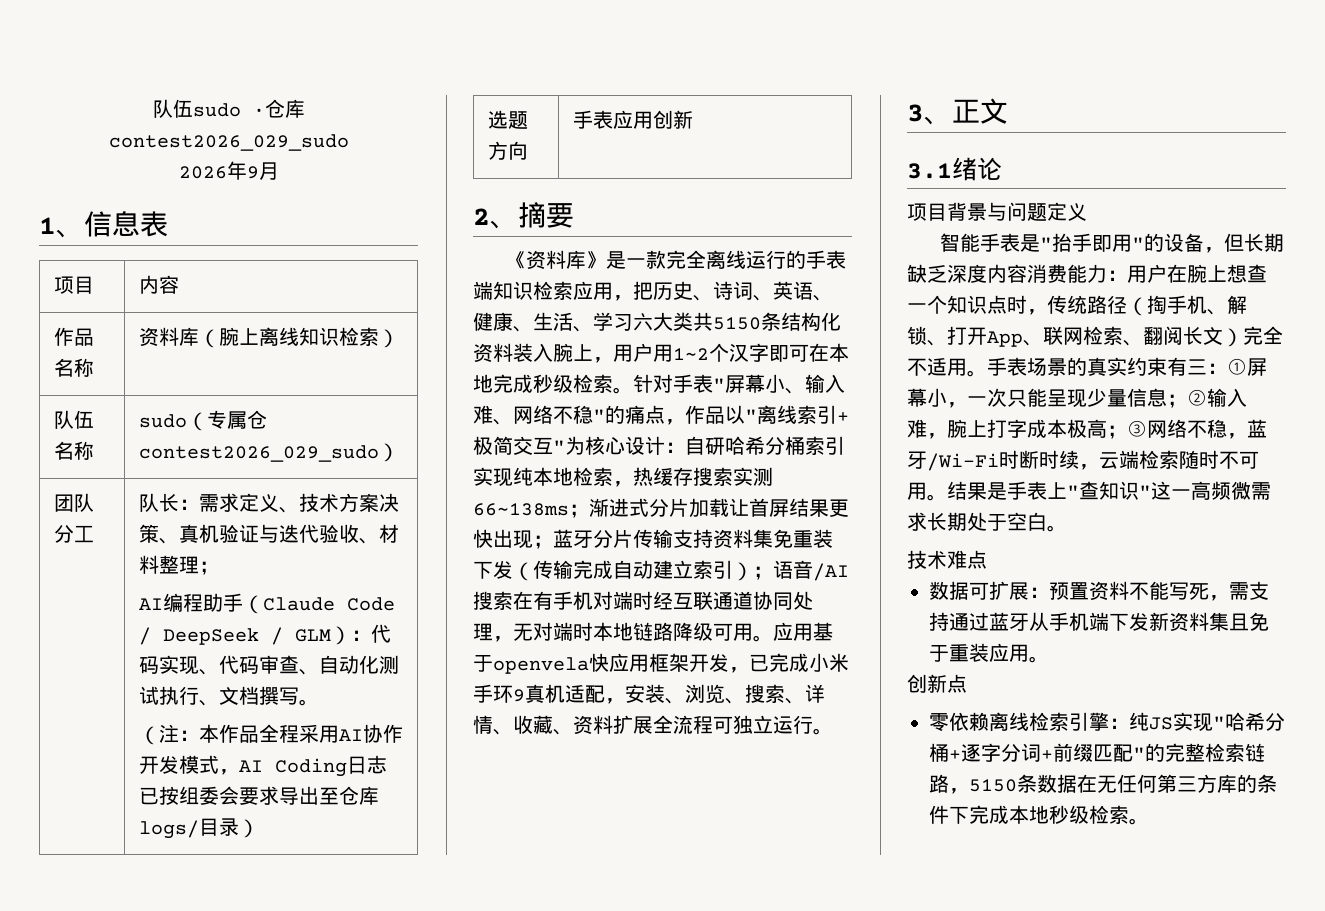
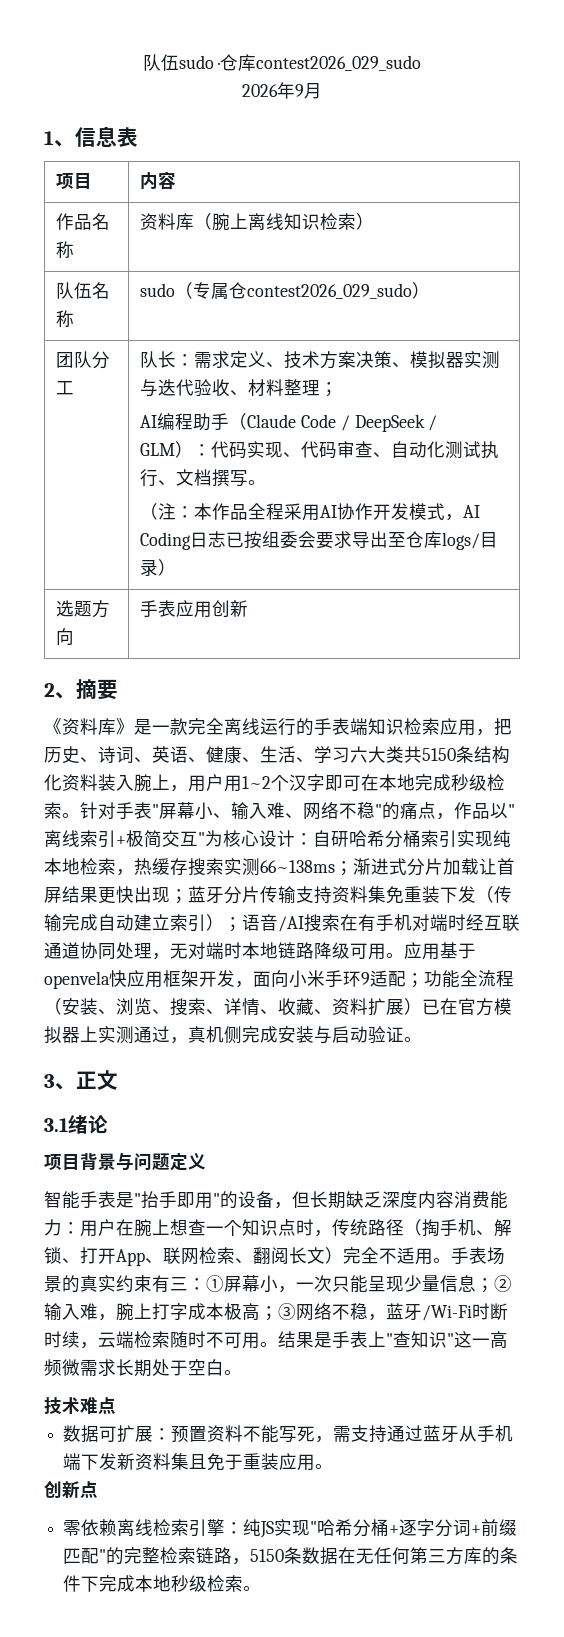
- 队长：需求定义、技术方案决策、真机验证与迭代验收、材料整理；
+ 队长：需求定义、技术方案决策、模拟器实测与迭代验收、材料整理；
- 应用基于openvela快应用框架开发，已完成小米手环9真机适配，安装、浏览、搜索、详情、收藏、资料扩展全流程可独立运行。
+ 应用基于openvela快应用框架开发，面向小米手环9适配；功能全流程（安装、浏览、搜索、详情、收藏、资料扩展）已在官方模拟器上实测通过，真机侧完成安装与启动验证。

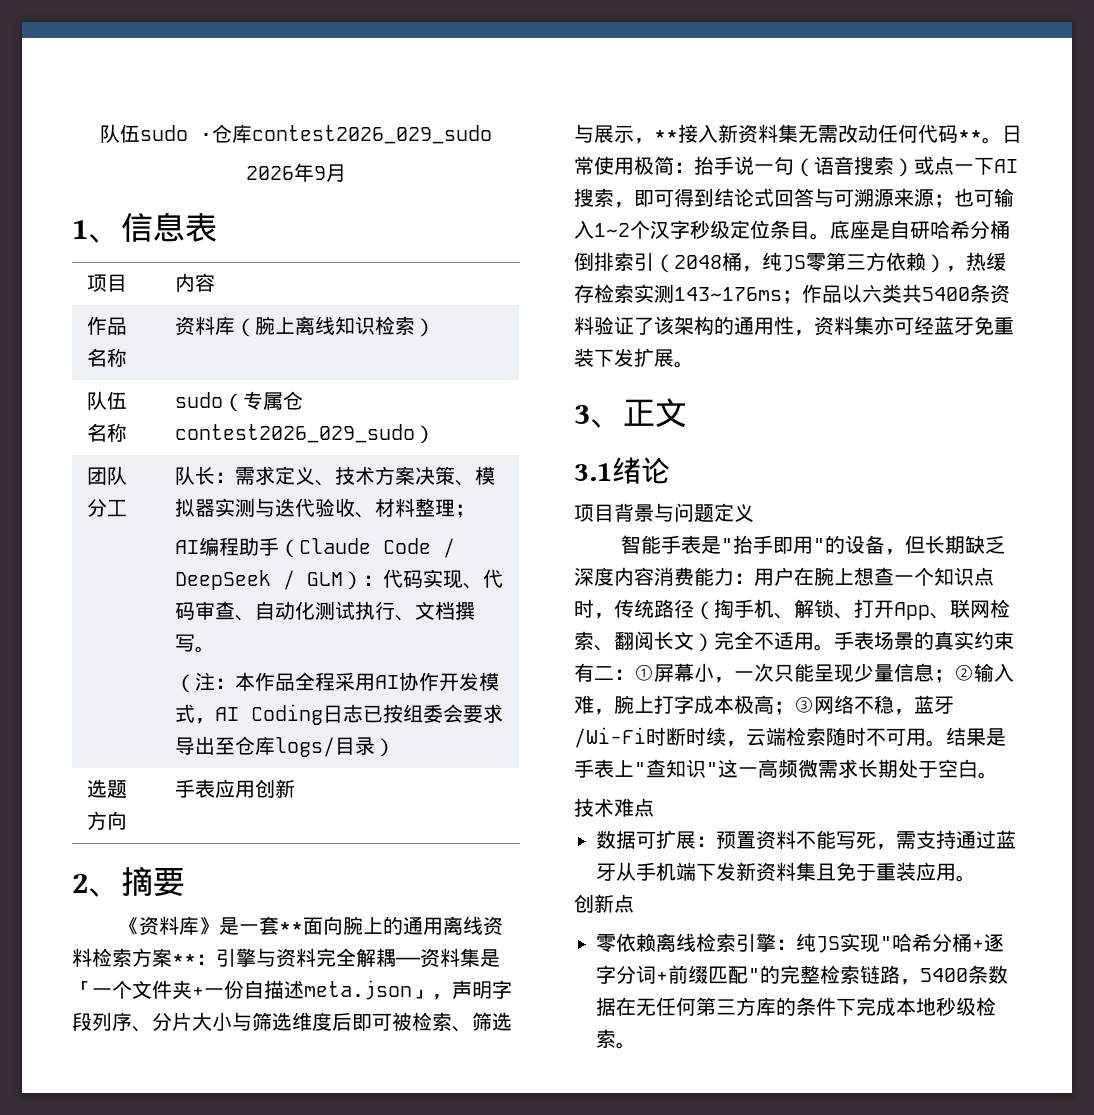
- 《资料库》是一款完全离线运行的手表端知识检索应用，把历史、诗词、英语、健康、生活、学习六大类共5150条结构化资料装入腕上，用户用1~2个汉字即可在本地完成秒级检索。针对手表"屏幕小、输入难、网络不稳"的痛点，作品以"离线索引+极简交互"为核心设计：自研哈希分桶索引实现纯本地检索，热缓存搜索实测66~138ms；渐进式分片加载让首屏结果更快出现；蓝牙分片传输支持资料集免重装下发（传输完成自动建立索引）；语音/AI搜索在有手机对端时经互联通道协同处理，无对端时本地链路降级可用。应用基于openvela快应用框架开发，面向小米手环9适配；功能全流程（安装、浏览、搜索、详情、收藏、资料扩展）已在官方模拟器上实测通过，真机侧完成安装与启动验证。
+ 《资料库》是一套**面向腕上的通用离线资料检索方案**：引擎与资料完全解耦——资料集是「一个文件夹+一份自描述meta.json」，声明字段列序、分片大小与筛选维度后即可被检索、筛选与展示，**接入新资料集无需改动任何代码**。日常使用极简：抬手说一句（语音搜索）或点一下AI搜索，即可得到结论式回答与可溯源来源；也可输入1~2个汉字秒级定位条目。底座是自研哈希分桶倒排索引（2048桶，纯JS零第三方依赖），热缓存检索实测143~176ms；作品以六类共5400条资料验证了该架构的通用性，资料集亦可经蓝牙免重装下发扩展。
- 手表场景的真实约束有三：①屏幕小，一次只能呈现少量信息；②输入难，腕上打字成本极高；③网络不稳，蓝牙/Wi-Fi时断时续，云端检索随时不可用。
+ 手表场景的真实约束有二：①屏幕小，一次只能呈现少量信息；②输入难，腕上打字成本极高；③网络不稳，蓝牙/Wi-Fi时断时续，云端检索随时不可用。
- 零依赖离线检索引擎：纯JS实现"哈希分桶+逐字分词+前缀匹配"的完整检索链路，5150条数据在无任何第三方库的条件下完成本地秒级检索。
+ 零依赖离线检索引擎：纯JS实现"哈希分桶+逐字分词+前缀匹配"的完整检索链路，5400条数据在无任何第三方库的条件下完成本地秒级检索。

